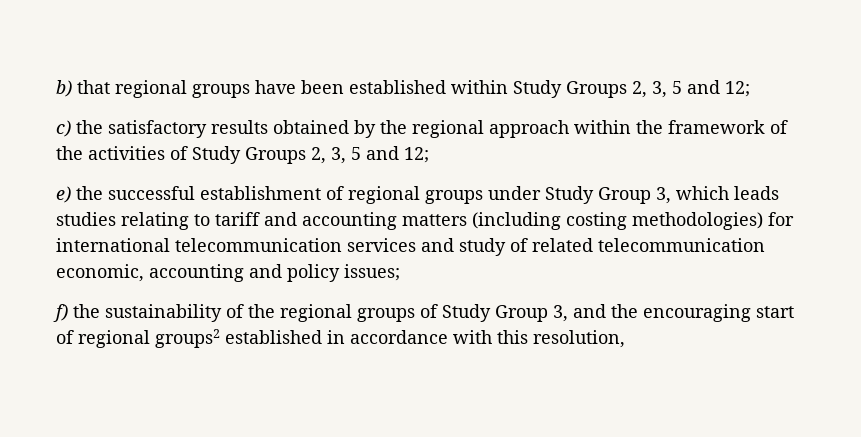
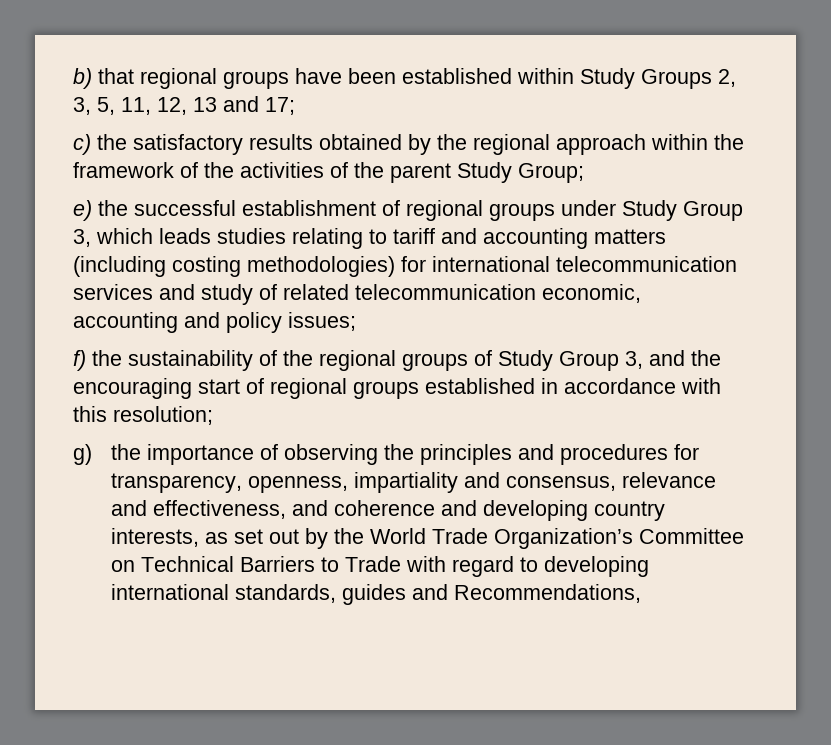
- b) that regional groups have been established within Study Groups 2, 3, 5 and 12;
+ b) that regional groups have been established within Study Groups 2, 3, 5, 11, 12, 13 and 17;
- c) the satisfactory results obtained by the regional approach within the framework of the activities of Study Groups 2, 3, 5 and 12;
+ c) the satisfactory results obtained by the regional approach within the framework of the activities of the parent Study Group;
- f) the sustainability of the regional groups of Study Group 3, and the encouraging start of regional groups2 established in accordance with this resolution,
+ f) the sustainability of the regional groups of Study Group 3, and the encouraging start of regional groups established in accordance with this resolution;
+ g) the importance of observing the principles and procedures for transparency, openness, impartiality and consensus, relevance and effectiveness, and coherence and developing country interests, as set out by the World Trade Organization’s Committee on Technical Barriers to Trade with regard to developing international standards, guides and Recommendations,

